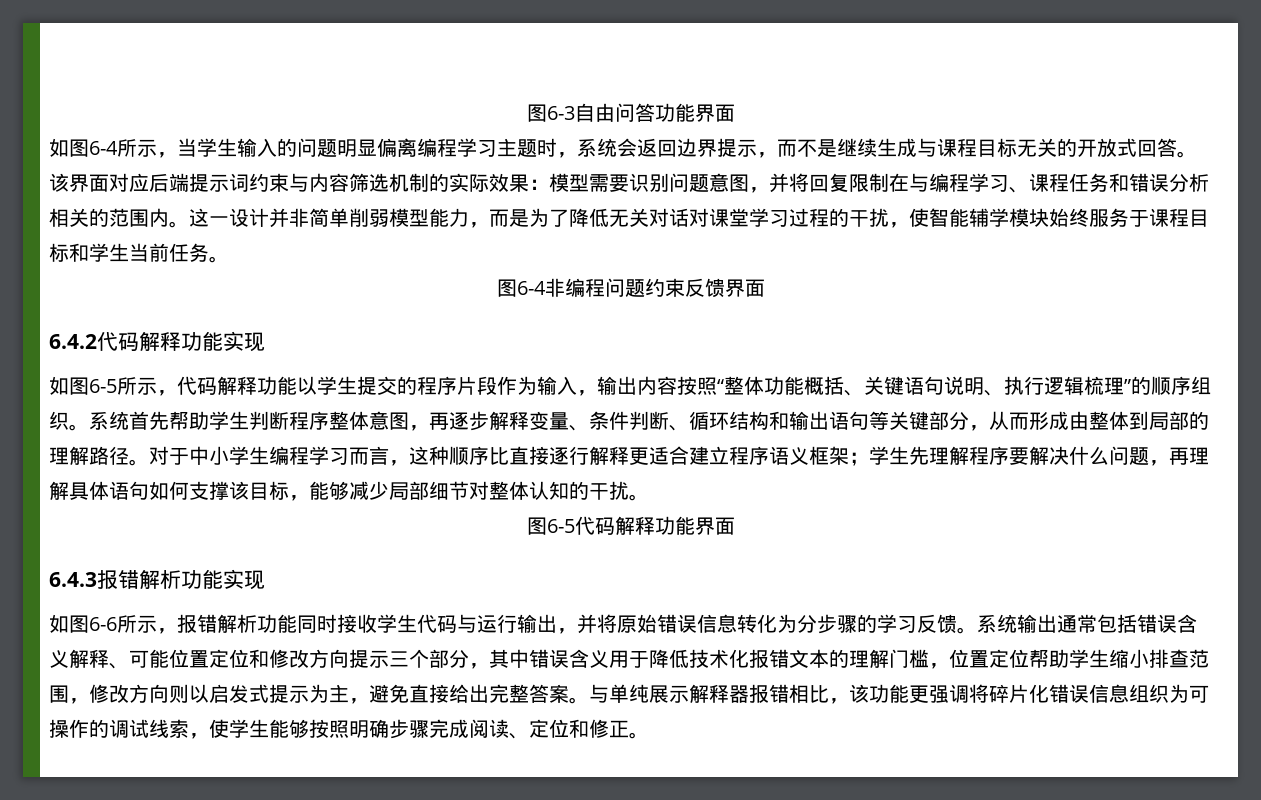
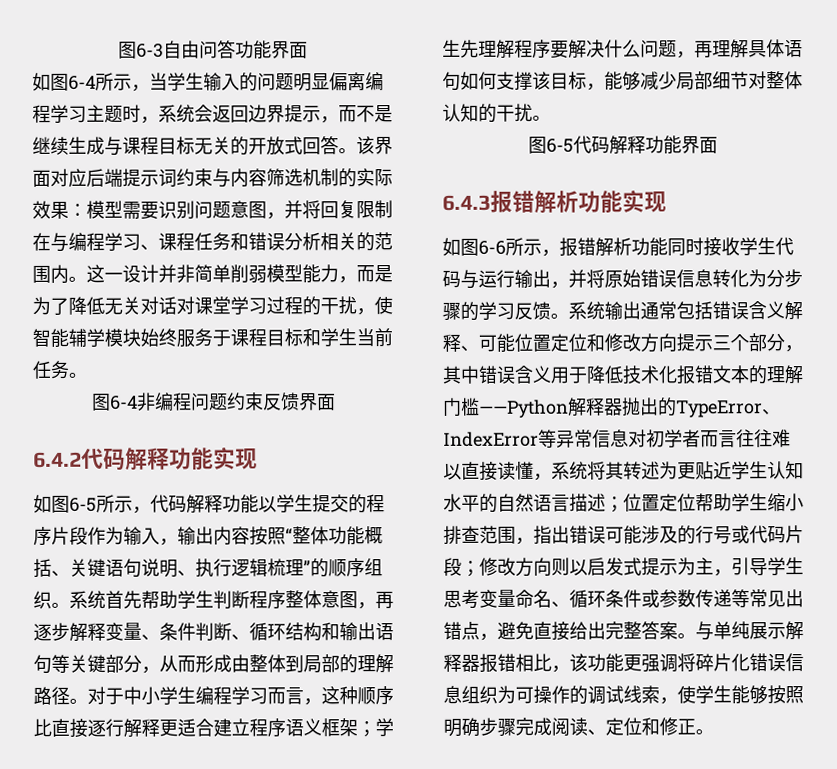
- 系统输出通常包括错误含义解释、可能位置定位和修改方向提示三个部分，其中错误含义用于降低技术化报错文本的理解门槛，位置定位帮助学生缩小排查范围，修改方向则以启发式提示为主，避免直接给出完整答案。
+ 系统输出通常包括错误含义解释、可能位置定位和修改方向提示三个部分，其中错误含义用于降低技术化报错文本的理解门槛——Python解释器抛出的TypeError、IndexError等异常信息对初学者而言往往难以直接读懂，系统将其转述为更贴近学生认知水平的自然语言描述；位置定位帮助学生缩小排查范围，指出错误可能涉及的行号或代码片段；修改方向则以启发式提示为主，引导学生思考变量命名、循环条件或参数传递等常见出错点，避免直接给出完整答案。

